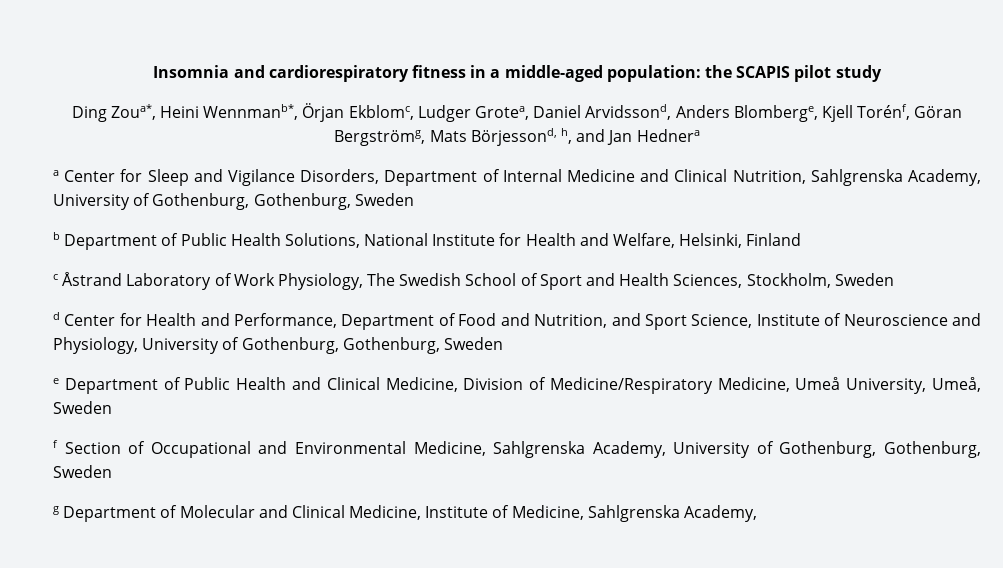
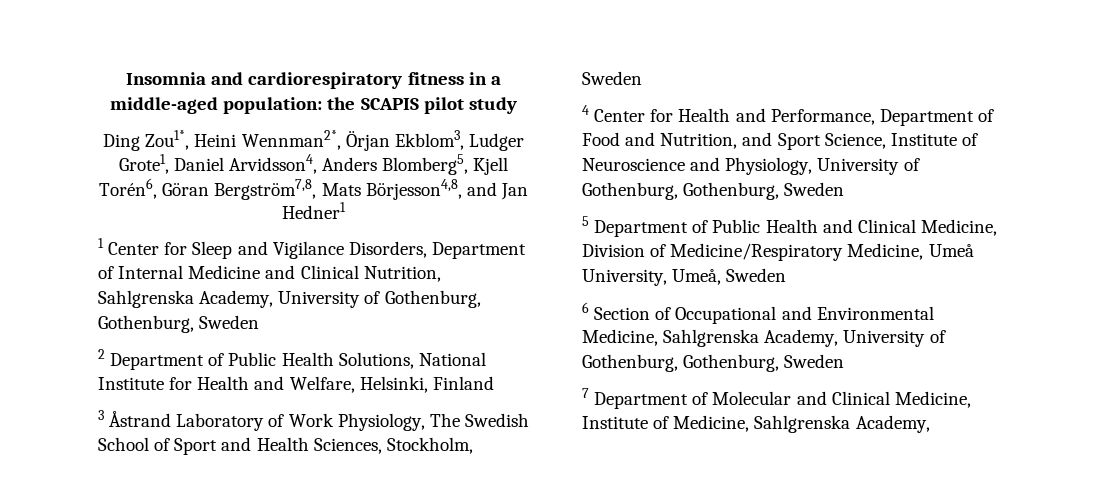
- Ding Zoua*, Heini Wennmanb*, Örjan Ekblomc, Ludger Grotea, Daniel Arvidssond, Anders Blomberge, Kjell Torénf, Göran Bergströmg, Mats Börjessond, h, and Jan Hednera
- a Center for Sleep and Vigilance Disorders, Department of Internal Medicine and Clinical Nutrition, Sahlgrenska Academy, University of Gothenburg, Gothenburg, Sweden
+ Ding Zou1*, Heini Wennman2*, Örjan Ekblom3, Ludger Grote1, Daniel Arvidsson4, Anders Blomberg5, Kjell Torén6, Göran Bergström7,8, Mats Börjesson4,8, and Jan Hedner1
+ 1 Center for Sleep and Vigilance Disorders, Department of Internal Medicine and Clinical Nutrition, Sahlgrenska Academy, University of Gothenburg, Gothenburg, Sweden
- b Department of Public Health Solutions, National Institute for Health and Welfare, Helsinki, Finland
+ 2 Department of Public Health Solutions, National Institute for Health and Welfare, Helsinki, Finland
- c Åstrand Laboratory of Work Physiology, The Swedish School of Sport and Health Sciences, Stockholm, Sweden
+ 3 Åstrand Laboratory of Work Physiology, The Swedish School of Sport and Health Sciences, Stockholm, Sweden
- d Center for Health and Performance, Department of Food and Nutrition, and Sport Science, Institute of Neuroscience and Physiology, University of Gothenburg, Gothenburg, Sweden
+ 4 Center for Health and Performance, Department of Food and Nutrition, and Sport Science, Institute of Neuroscience and Physiology, University of Gothenburg, Gothenburg, Sweden
- e Department of Public Health and Clinical Medicine, Division of Medicine/Respiratory Medicine, Umeå University, Umeå, Sweden
+ 5 Department of Public Health and Clinical Medicine, Division of Medicine/Respiratory Medicine, Umeå University, Umeå, Sweden
- f Section of Occupational and Environmental Medicine, Sahlgrenska Academy, University of Gothenburg, Gothenburg, Sweden
+ 6 Section of Occupational and Environmental Medicine, Sahlgrenska Academy, University of Gothenburg, Gothenburg, Sweden
- g Department of Molecular and Clinical Medicine, Institute of Medicine, Sahlgrenska Academy,
+ 7 Department of Molecular and Clinical Medicine, Institute of Medicine, Sahlgrenska Academy,

